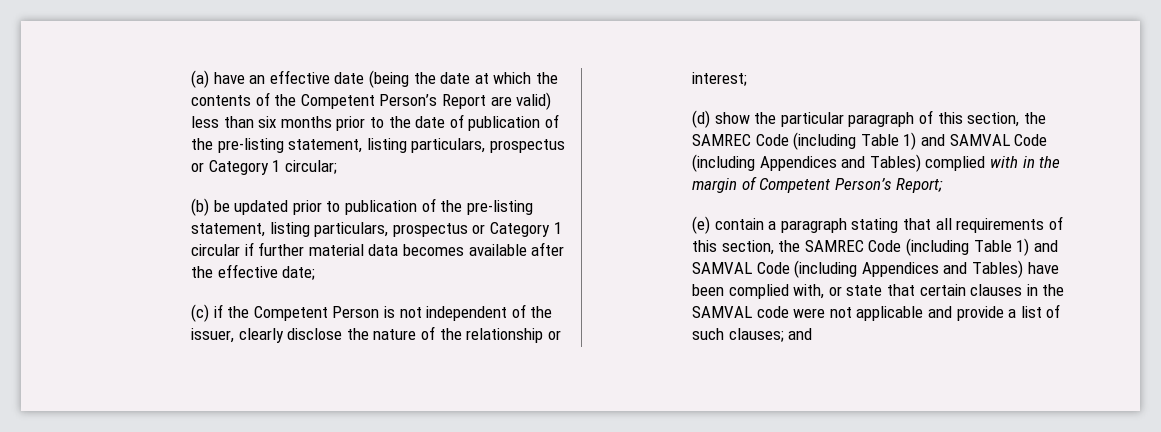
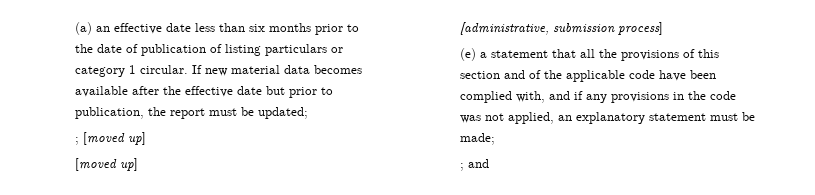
- (a) have an effective date (being the date at which the contents of the Competent Person’s Report are valid) less than six months prior to the date of publication of the pre-listing statement, listing particulars, prospectus or Category 1 circular;
- (b) be updated prior to publication of the pre-listing statement, listing particulars, prospectus or Category 1 circular if further material data becomes available after the effective date;
- (c) if the Competent Person is not independent of the issuer, clearly disclose the nature of the relationship or interest;
- (d) show the particular paragraph of this section, the SAMREC Code (including Table 1) and SAMVAL Code (including Appendices and Tables) complied with in the margin of Competent Person’s Report;
- (e) contain a paragraph stating that all requirements of this section, the SAMREC Code (including Table 1) and SAMVAL Code (including Appendices and Tables) have been complied with, or state that certain clauses in the SAMVAL code were not applicable and provide a list of such clauses; and
+ (a) an effective date less than six months prior to the date of publication of listing particulars or category 1 circular. If new material data becomes available after the effective date but prior to publication, the report must be updated;
+ ; [moved up]
+ [moved up]
+ [administrative, submission process]
+ (e) a statement that all the provisions of this section and of the applicable code have been complied with, and if any provisions in the code was not applied, an explanatory statement must be made;
+ ; and

